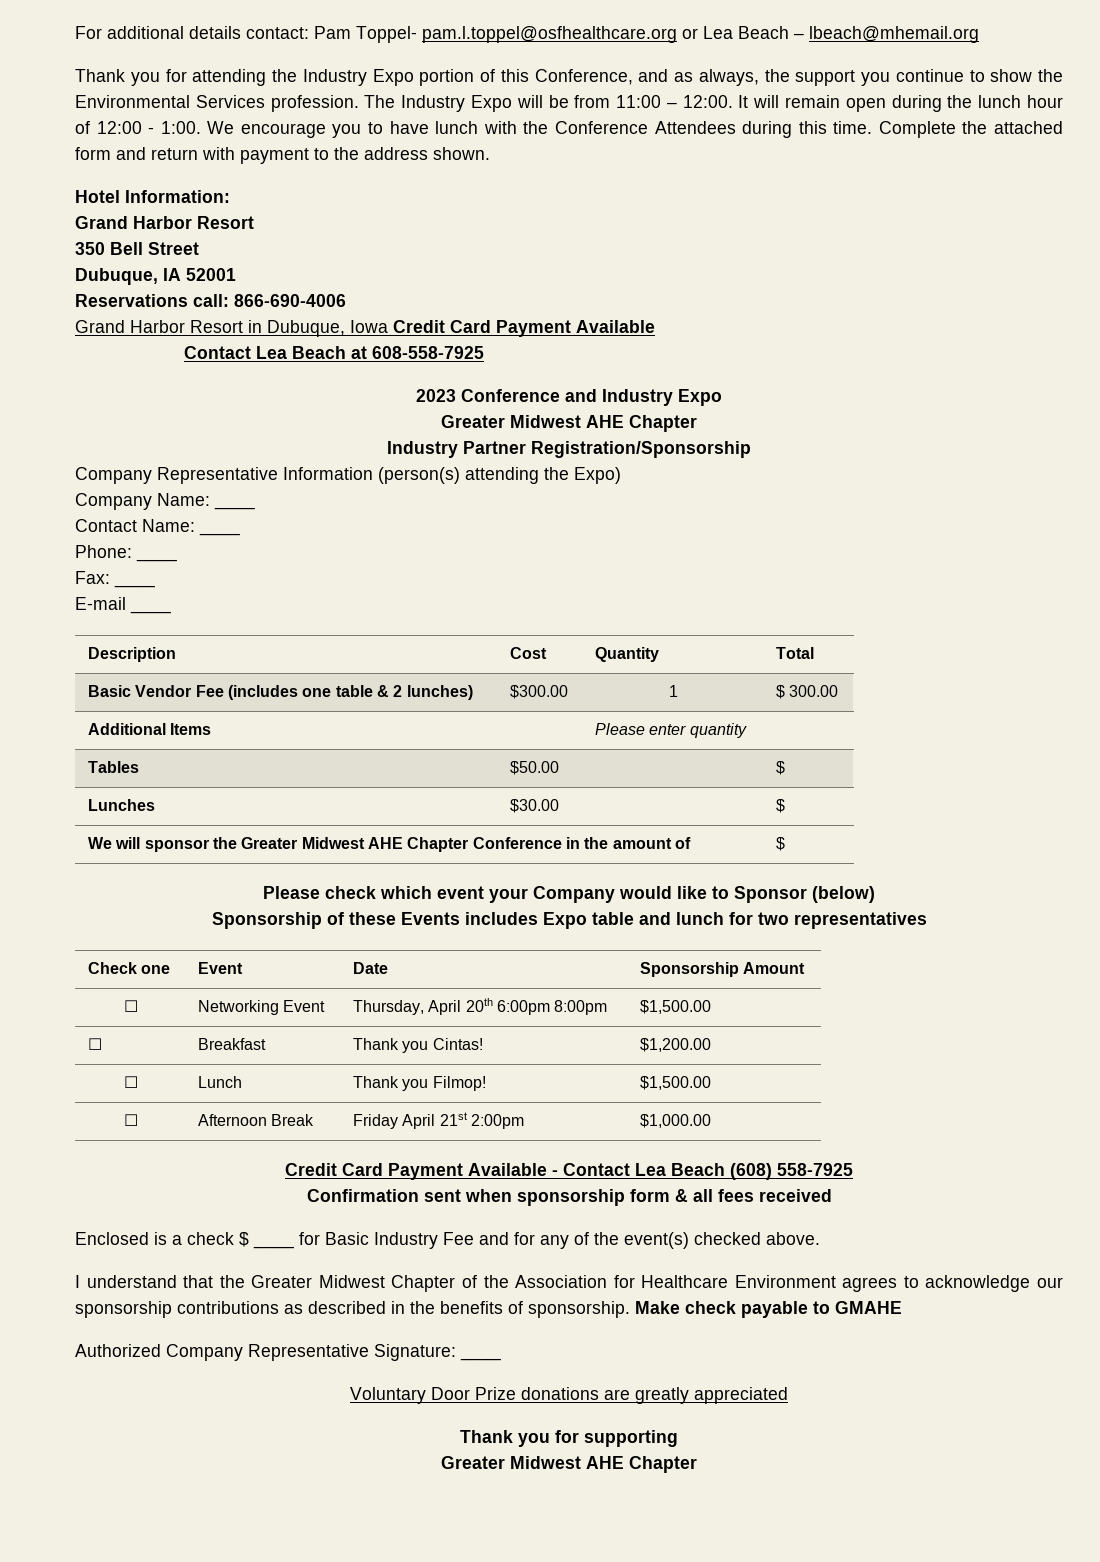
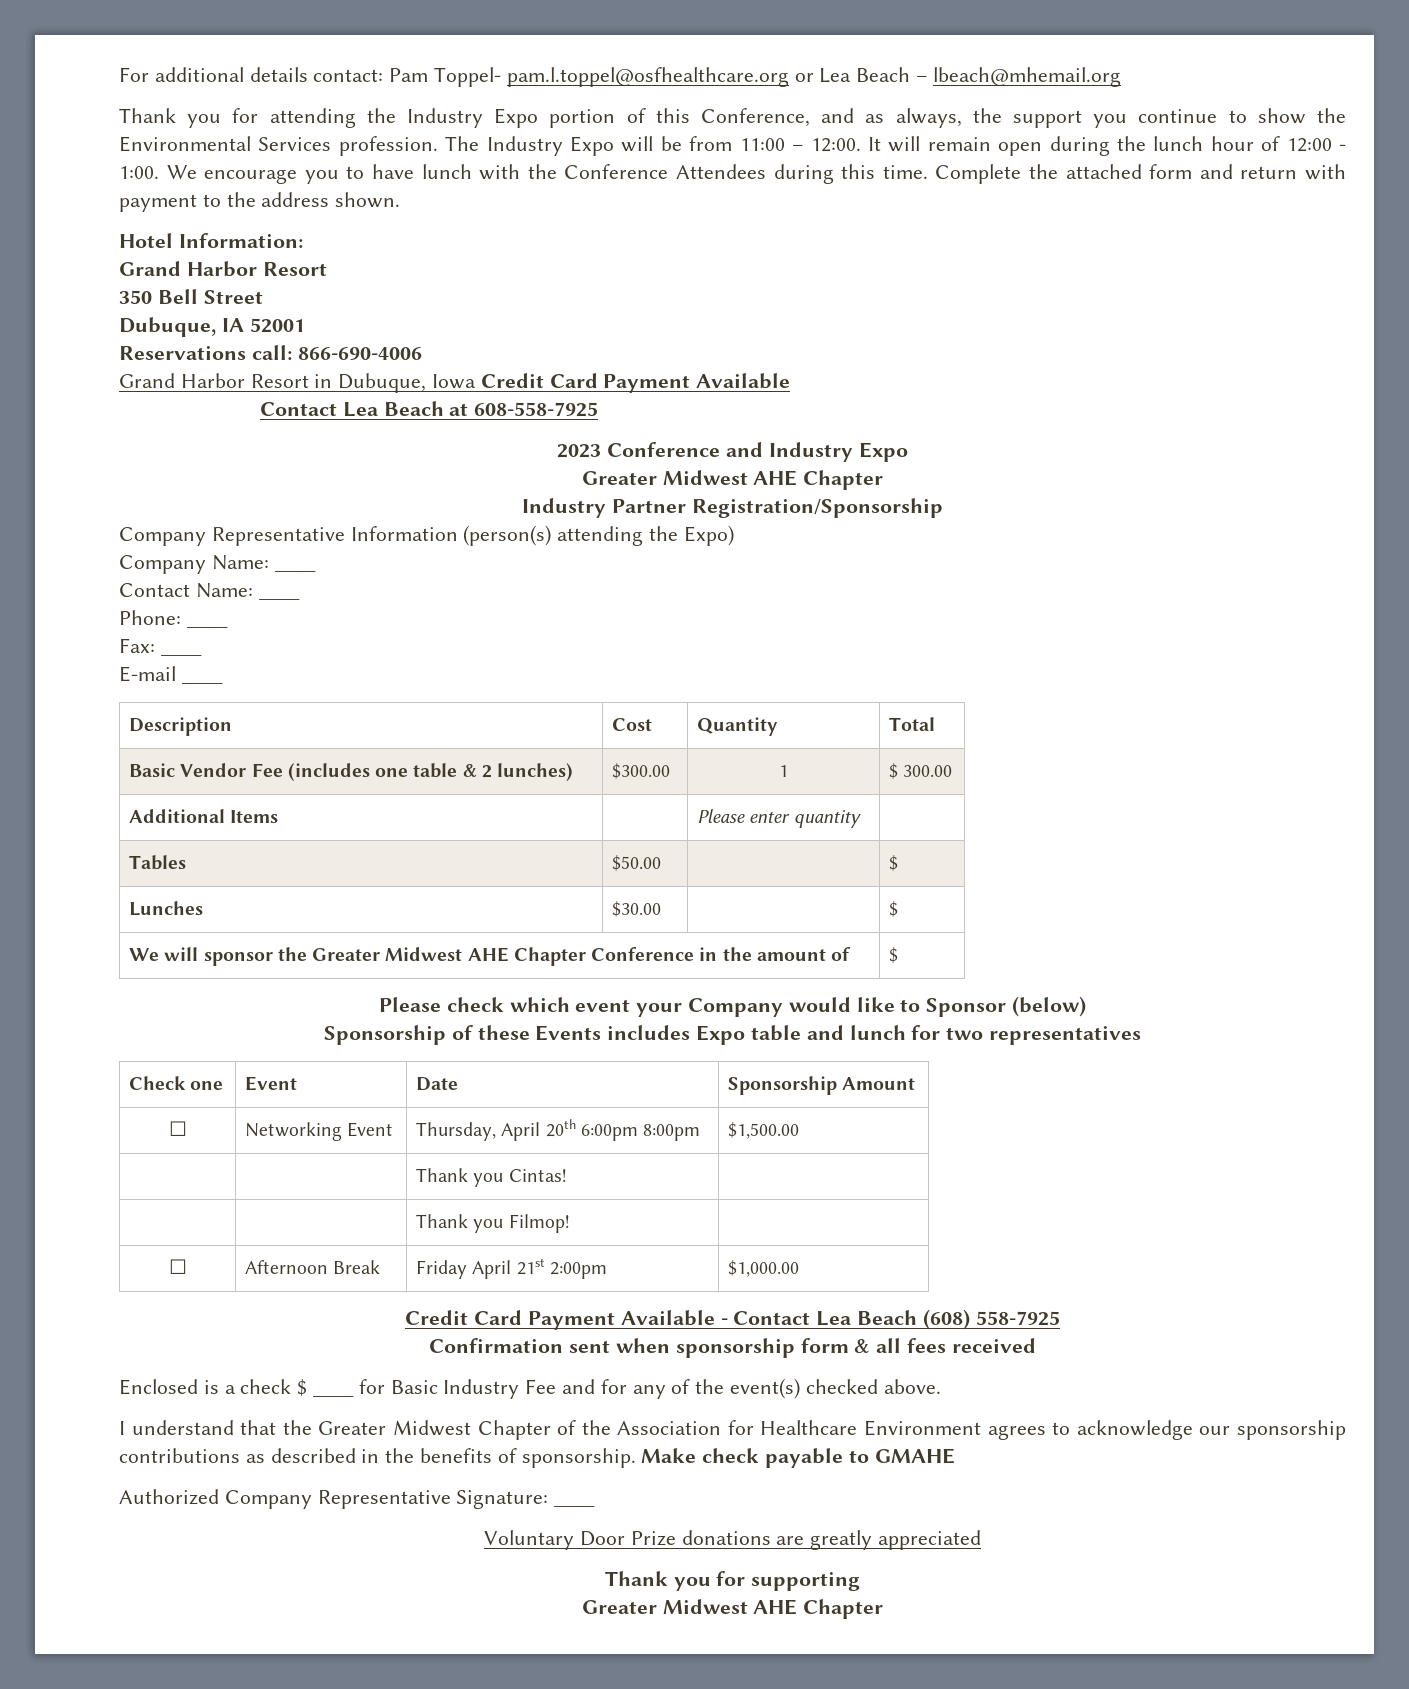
- ☐ | Breakfast | Thank you Cintas! | $1,200.00
- ☐ | Lunch | Thank you Filmop! | $1,500.00
+ | | Thank you Cintas! |
+ | | Thank you Filmop! |

